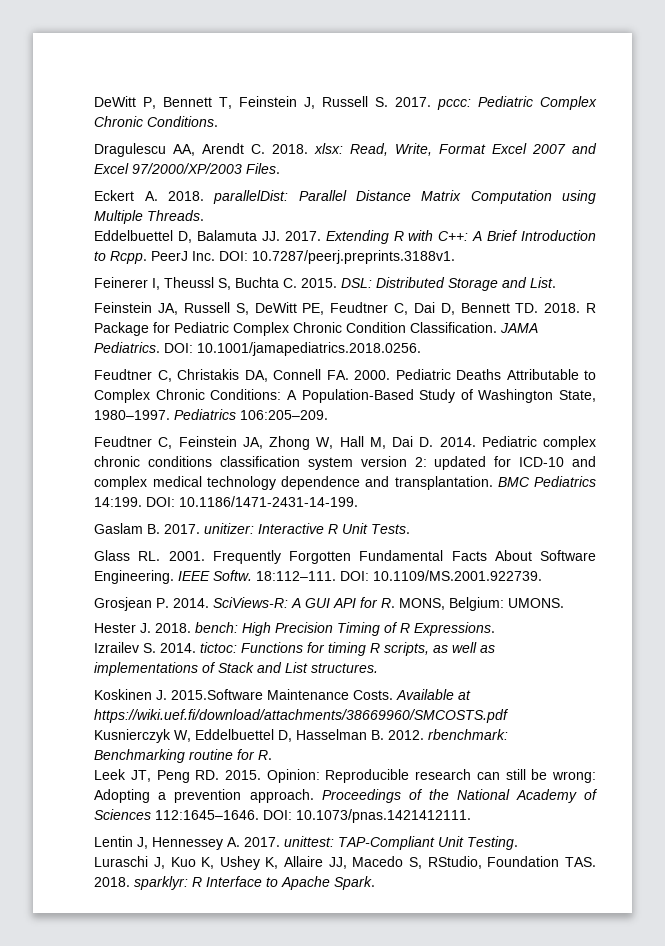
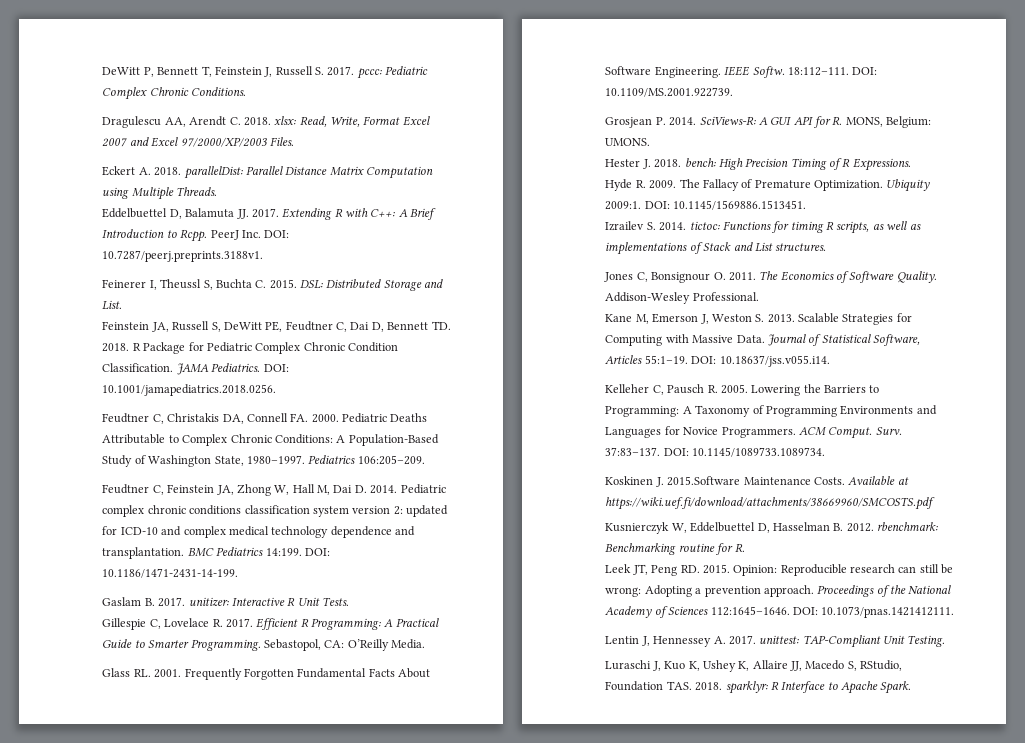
+ Gillespie C, Lovelace R. 2017. Efficient R Programming: A Practical Guide to Smarter Programming. Sebastopol, CA: O’Reilly Media.
+ Hyde R. 2009. The Fallacy of Premature Optimization. Ubiquity 2009:1. DOI: 10.1145/1569886.1513451.
+ Jones C, Bonsignour O. 2011. The Economics of Software Quality. Addison-Wesley Professional.
+ Kane M, Emerson J, Weston S. 2013. Scalable Strategies for Computing with Massive Data. Journal of Statistical Software, Articles 55:1–19. DOI: 10.18637/jss.v055.i14.
+ Kelleher C, Pausch R. 2005. Lowering the Barriers to Programming: A Taxonomy of Programming Environments and Languages for Novice Programmers. ACM Comput. Surv. 37:83–137. DOI: 10.1145/1089733.1089734.

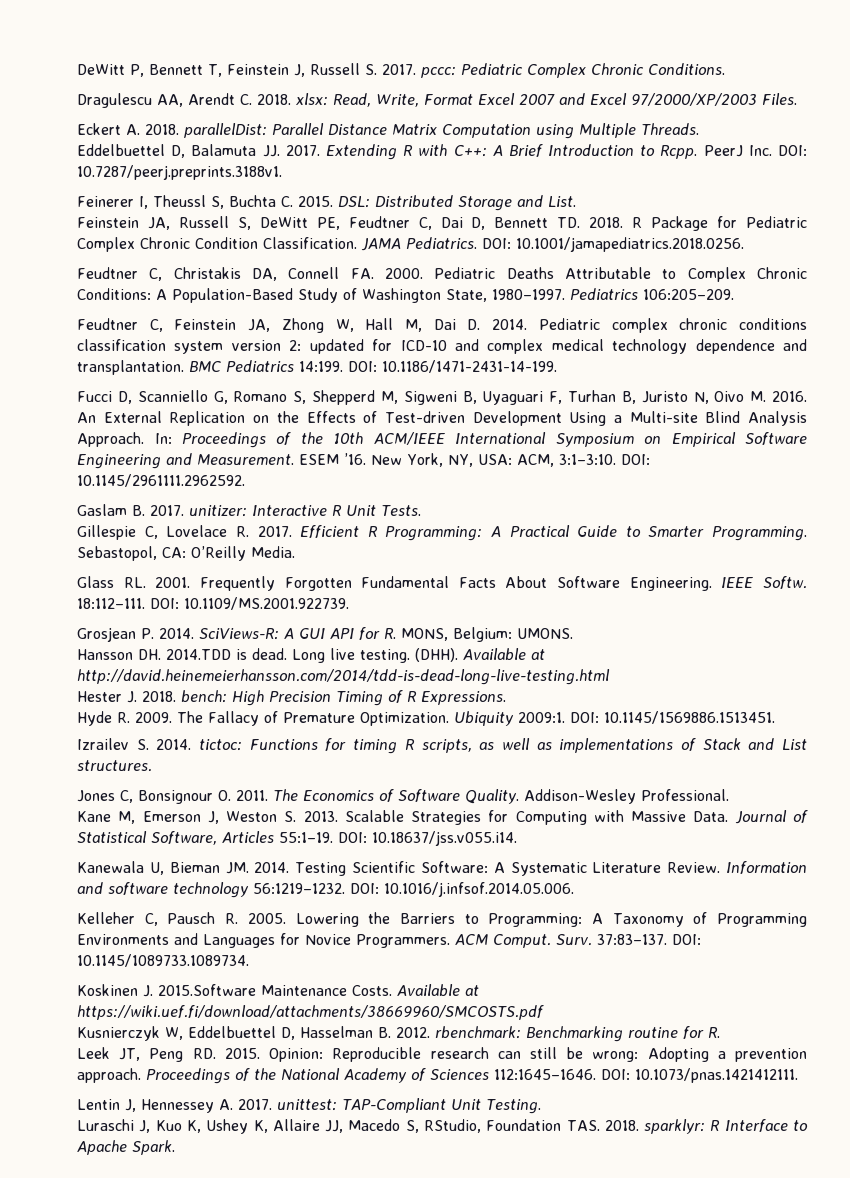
+ Fucci D, Scanniello G, Romano S, Shepperd M, Sigweni B, Uyaguari F, Turhan B, Juristo N, Oivo M. 2016. An External Replication on the Effects of Test-driven Development Using a Multi-site Blind Analysis Approach. In: Proceedings of the 10th ACM/IEEE International Symposium on Empirical Software Engineering and Measurement. ESEM ’16. New York, NY, USA: ACM, 3:1–3:10. DOI: 10.1145/2961111.2962592.
+ Hansson DH. 2014.TDD is dead. Long live testing. (DHH). Available at http://david.heinemeierhansson.com/2014/tdd-is-dead-long-live-testing.html
+ Kanewala U, Bieman JM. 2014. Testing Scientific Software: A Systematic Literature Review. Information and software technology 56:1219–1232. DOI: 10.1016/j.infsof.2014.05.006.

